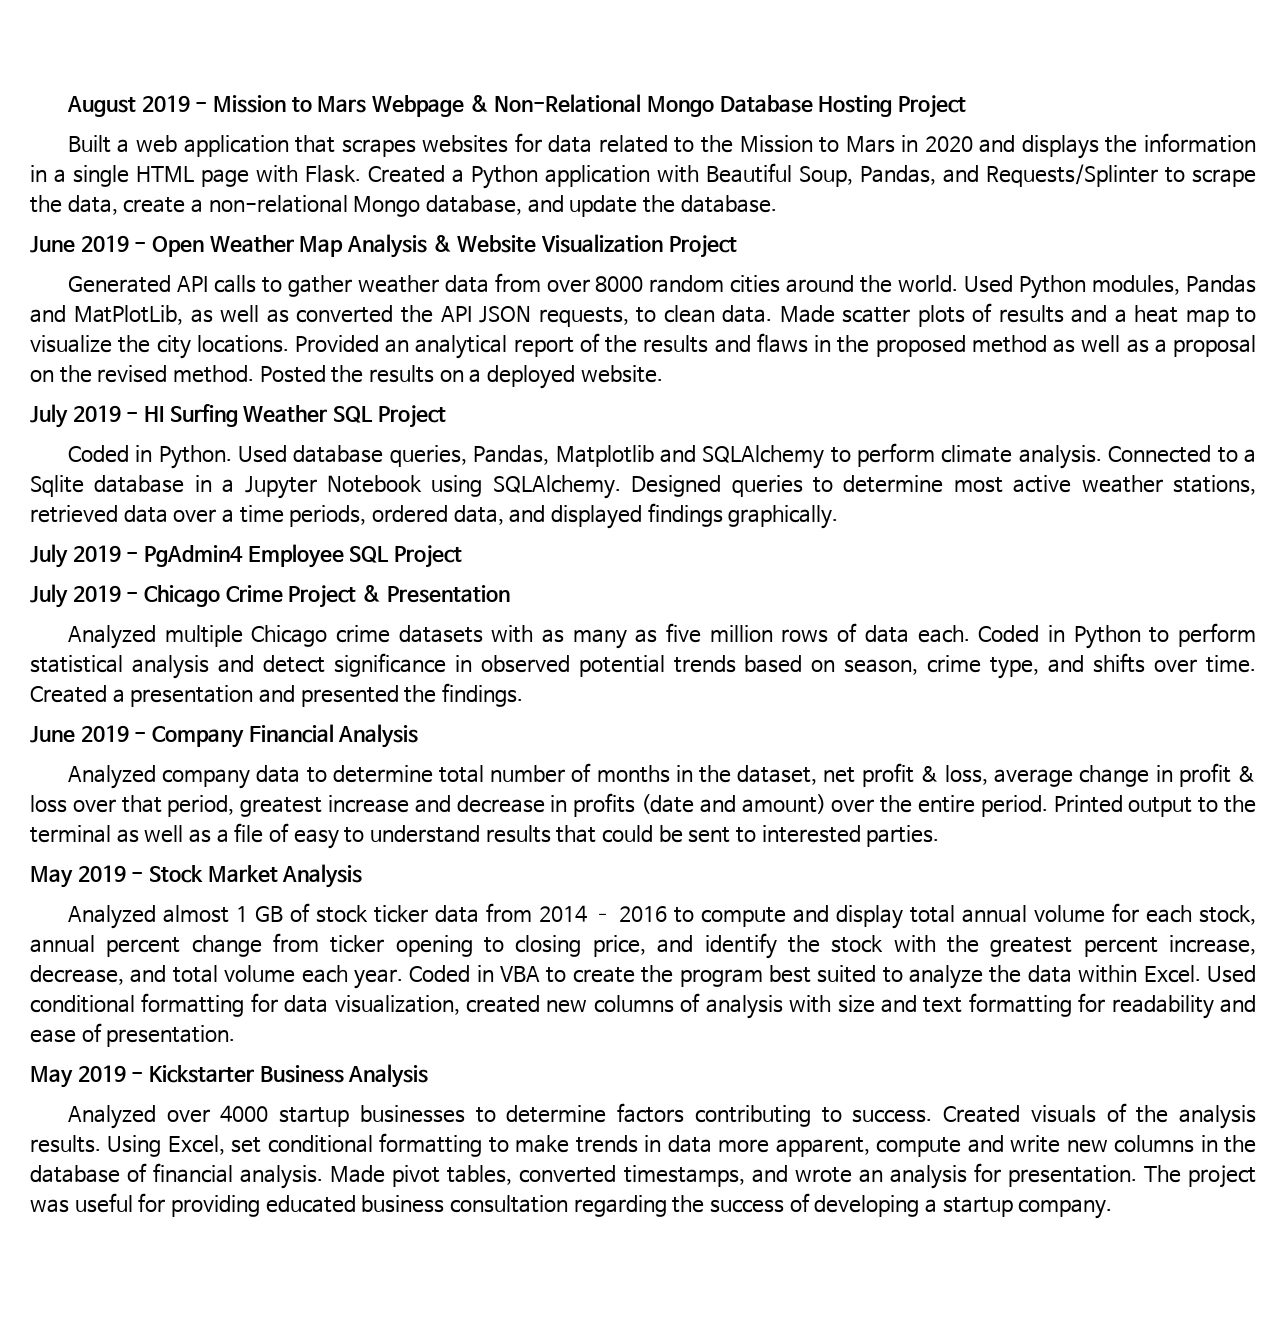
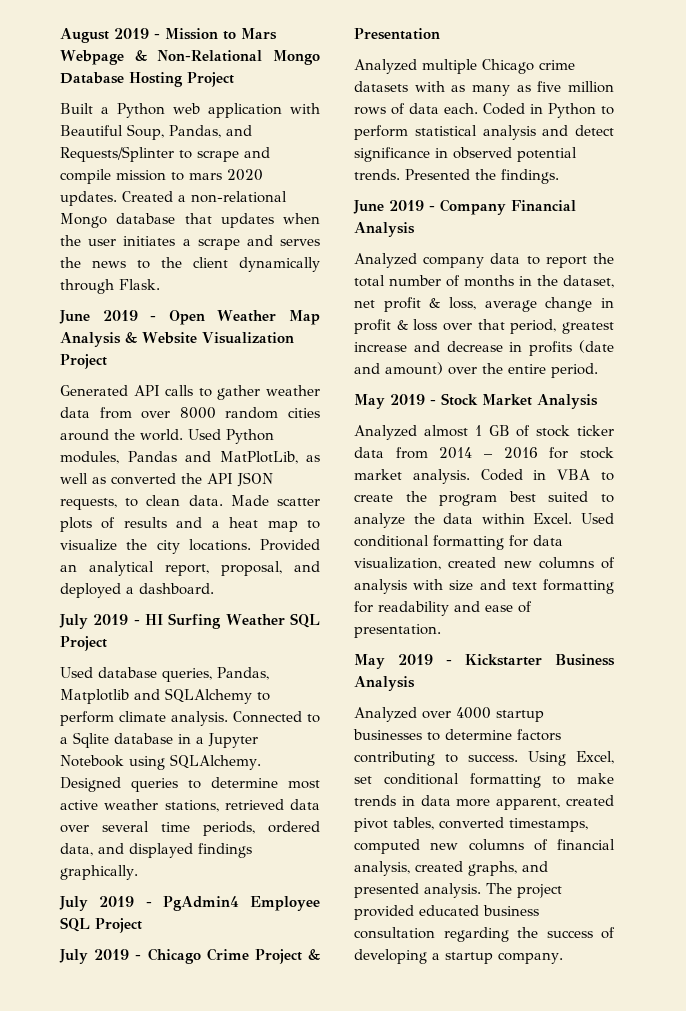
- Built a web application that scrapes websites for data related to the Mission to Mars in 2020 and displays the information in a single HTML page with Flask. Created a Python application with Beautiful Soup, Pandas, and Requests/Splinter to scrape the data, create a non-relational Mongo database, and update the database.
+ Built a Python web application with Beautiful Soup, Pandas, and Requests/Splinter to scrape and compile mission to mars 2020 updates. Created a non-relational Mongo database that updates when the user initiates a scrape and serves the news to the client dynamically through Flask.
- Provided an analytical report of the results and flaws in the proposed method as well as a proposal on the revised method. Posted the results on a deployed website.
+ Provided an analytical report, proposal, and deployed a dashboard.
- Coded in Python.
- Designed queries to determine most active weather stations, retrieved data over a time periods, ordered data, and displayed findings graphically.
+ Designed queries to determine most active weather stations, retrieved data over several time periods, ordered data, and displayed findings graphically.
- Coded in Python to perform statistical analysis and detect significance in observed potential trends based on season, crime type, and shifts over time. Created a presentation and presented the findings.
+ Coded in Python to perform statistical analysis and detect significance in observed potential trends. Presented the findings.
- Analyzed company data to determine total number of months in the dataset, net profit & loss, average change in profit & loss over that period, greatest increase and decrease in profits (date and amount) over the entire period. Printed output to the terminal as well as a file of easy to understand results that could be sent to interested parties.
+ Analyzed company data to report the total number of months in the dataset, net profit & loss, average change in profit & loss over that period, greatest increase and decrease in profits (date and amount) over the entire period.
- Analyzed almost 1 GB of stock ticker data from 2014 – 2016 to compute and display total annual volume for each stock, annual percent change from ticker opening to closing price, and identify the stock with the greatest percent increase, decrease, and total volume each year.
+ Analyzed almost 1 GB of stock ticker data from 2014 – 2016 for stock market analysis.
- Created visuals of the analysis results.
- Using Excel, set conditional formatting to make trends in data more apparent, compute and write new columns in the database of financial analysis. Made pivot tables, converted timestamps, and wrote an analysis for presentation. The project was useful for providing educated business consultation regarding the success of developing a startup company.
+ Using Excel, set conditional formatting to make trends in data more apparent, created pivot tables, converted timestamps, computed new columns of financial analysis, created graphs, and presented analysis. The project provided educated business consultation regarding the success of developing a startup company.

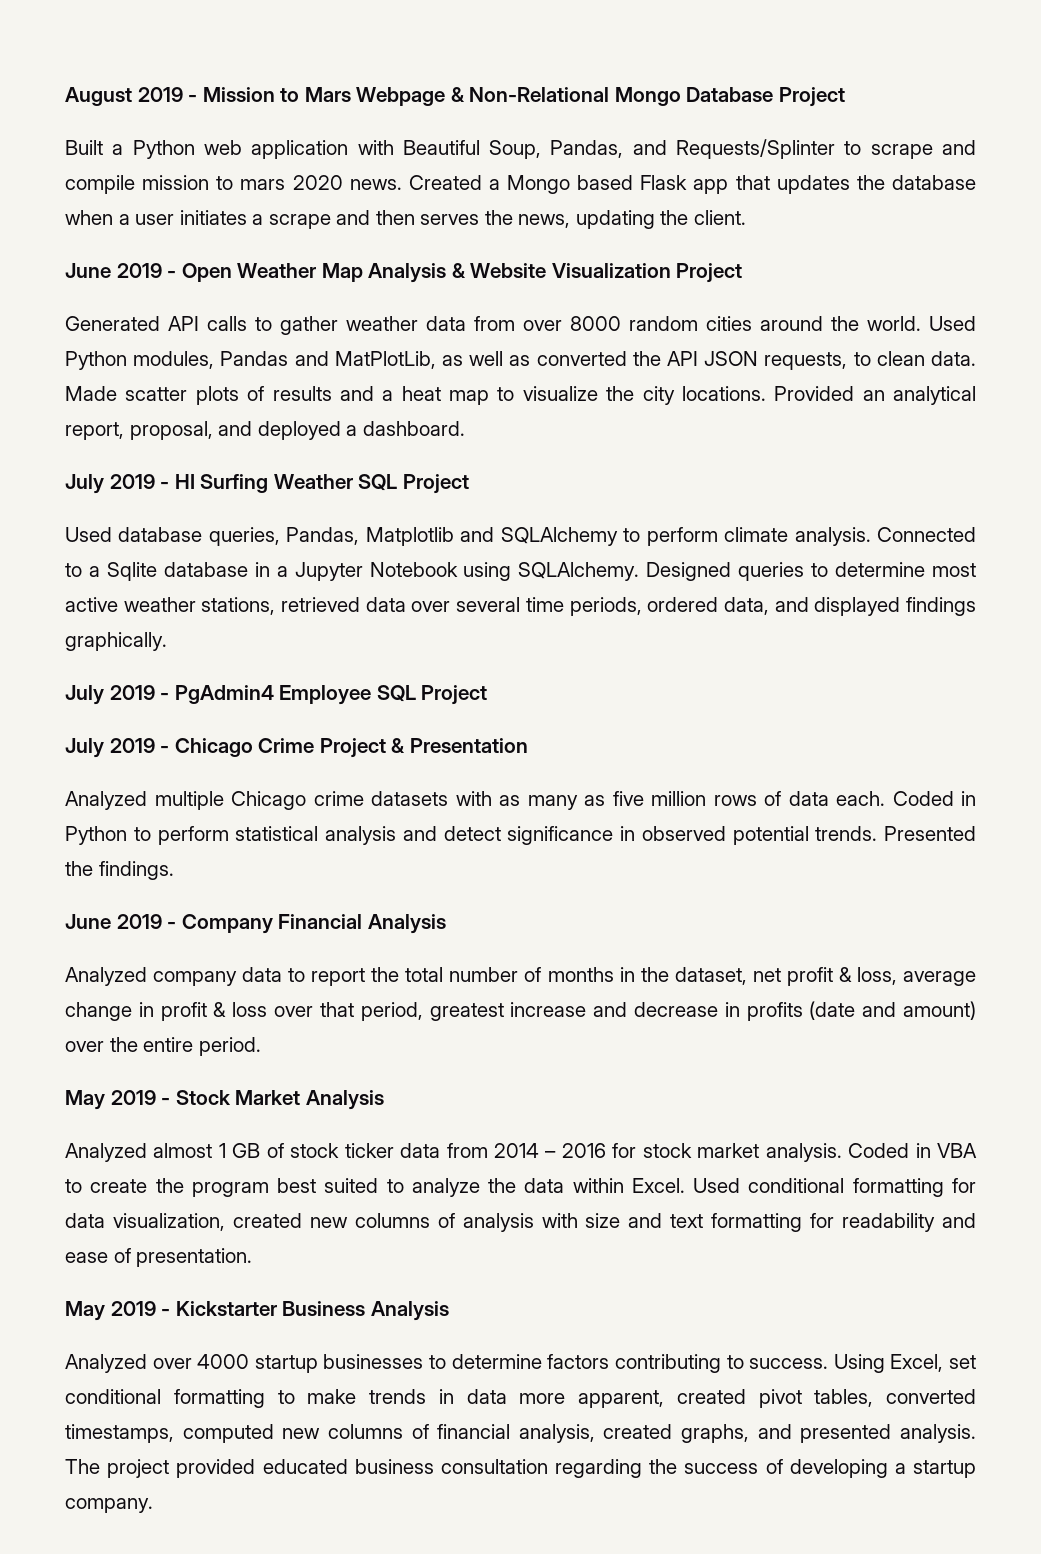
- August 2019 - Mission to Mars Webpage & Non-Relational Mongo Database Hosting Project
+ August 2019 - Mission to Mars Webpage & Non-Relational Mongo Database Project
- Built a Python web application with Beautiful Soup, Pandas, and Requests/Splinter to scrape and compile mission to mars 2020 updates.
+ Built a Python web application with Beautiful Soup, Pandas, and Requests/Splinter to scrape and compile mission to mars 2020 news.
- Created a non-relational Mongo database that updates when the user initiates a scrape and serves the news to the client dynamically through Flask.
+ Created a Mongo based Flask app that updates the database when a user initiates a scrape and then serves the news, updating the client.

